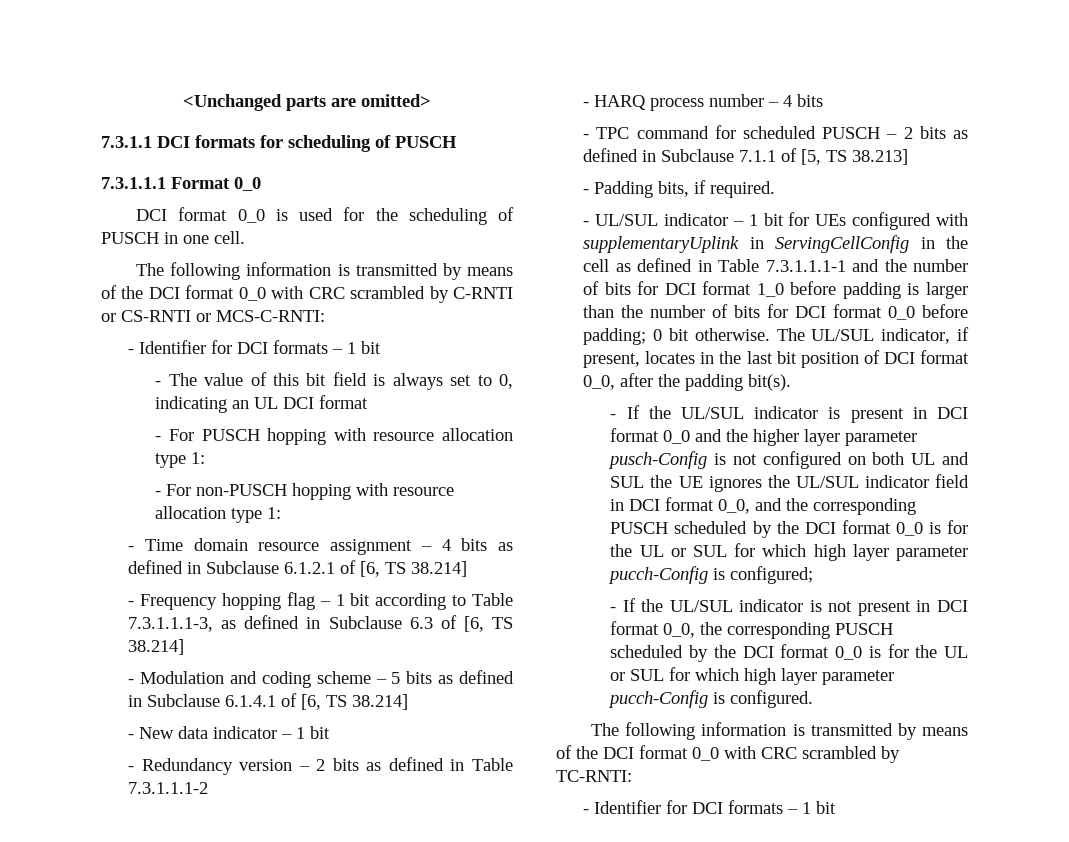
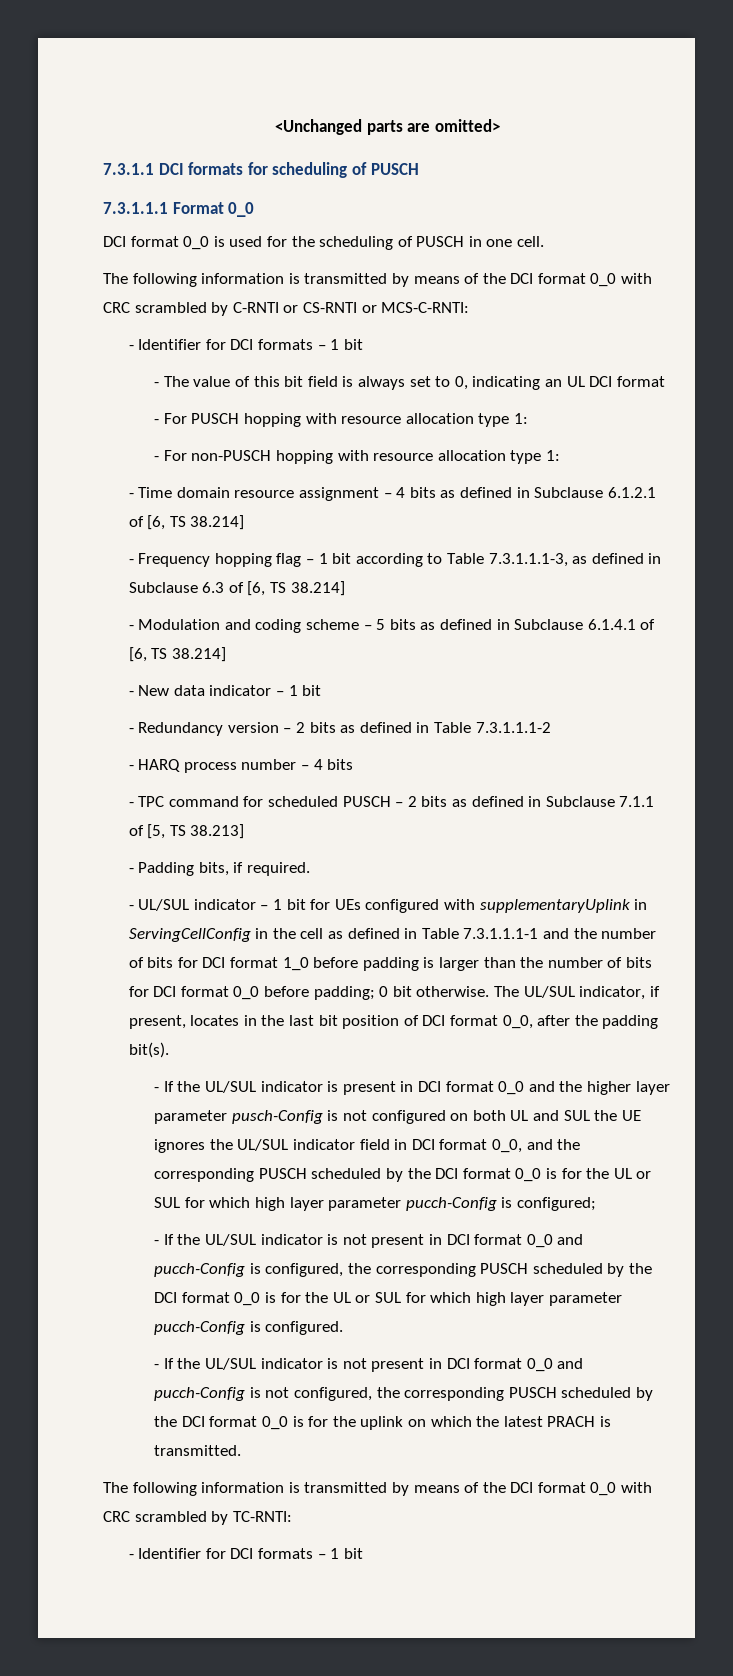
- - If the UL/SUL indicator is not present in DCI format 0_0, the corresponding PUSCH scheduled by the DCI format 0_0 is for the UL or SUL for which high layer parameter pucch-Config is configured.
+ - If the UL/SUL indicator is not present in DCI format 0_0 and pucch-Config is configured, the corresponding PUSCH scheduled by the DCI format 0_0 is for the UL or SUL for which high layer parameter pucch-Config is configured.
+ - If the UL/SUL indicator is not present in DCI format 0_0 and pucch-Config is not configured, the corresponding PUSCH scheduled by the DCI format 0_0 is for the uplink on which the latest PRACH is transmitted.

